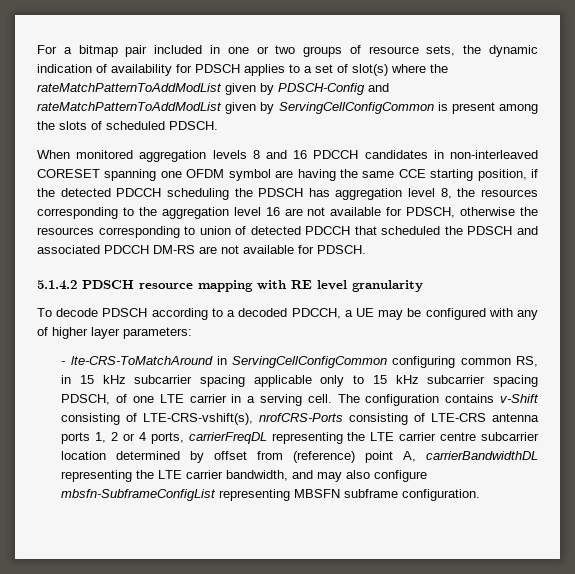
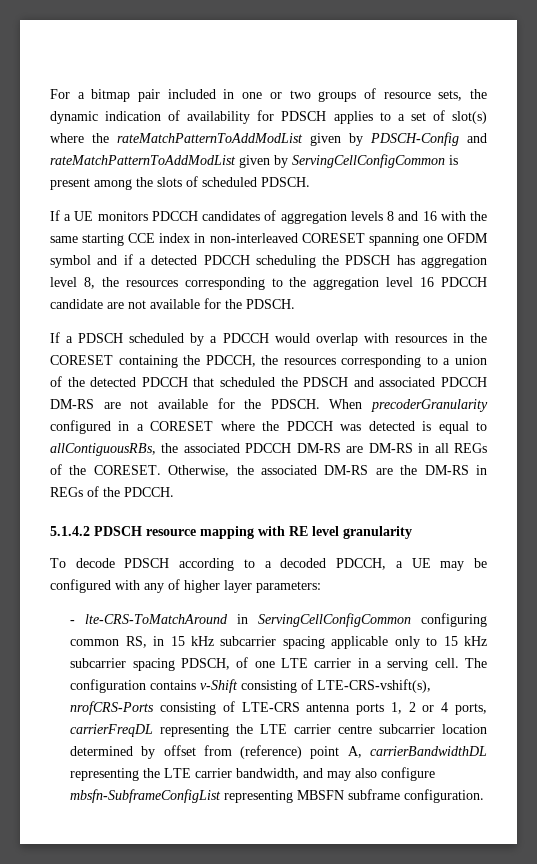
- When monitored aggregation levels 8 and 16 PDCCH candidates in non-interleaved CORESET spanning one OFDM symbol are having the same CCE starting position, if the detected PDCCH scheduling the PDSCH has aggregation level 8, the resources corresponding to the aggregation level 16 are not available for PDSCH, otherwise the resources corresponding to union of detected PDCCH that scheduled the PDSCH and associated PDCCH DM-RS are not available for PDSCH.
+ If a UE monitors PDCCH candidates of aggregation levels 8 and 16 with the same starting CCE index in non-interleaved CORESET spanning one OFDM symbol and if a detected PDCCH scheduling the PDSCH has aggregation level 8, the resources corresponding to the aggregation level 16 PDCCH candidate are not available for the PDSCH.
+ If a PDSCH scheduled by a PDCCH would overlap with resources in the CORESET containing the PDCCH, the resources corresponding to a union of the detected PDCCH that scheduled the PDSCH and associated PDCCH DM-RS are not available for the PDSCH. When precoderGranularity configured in a CORESET where the PDCCH was detected is equal to allContiguousRBs, the associated PDCCH DM-RS are DM-RS in all REGs of the CORESET. Otherwise, the associated DM-RS are the DM-RS in REGs of the PDCCH.

